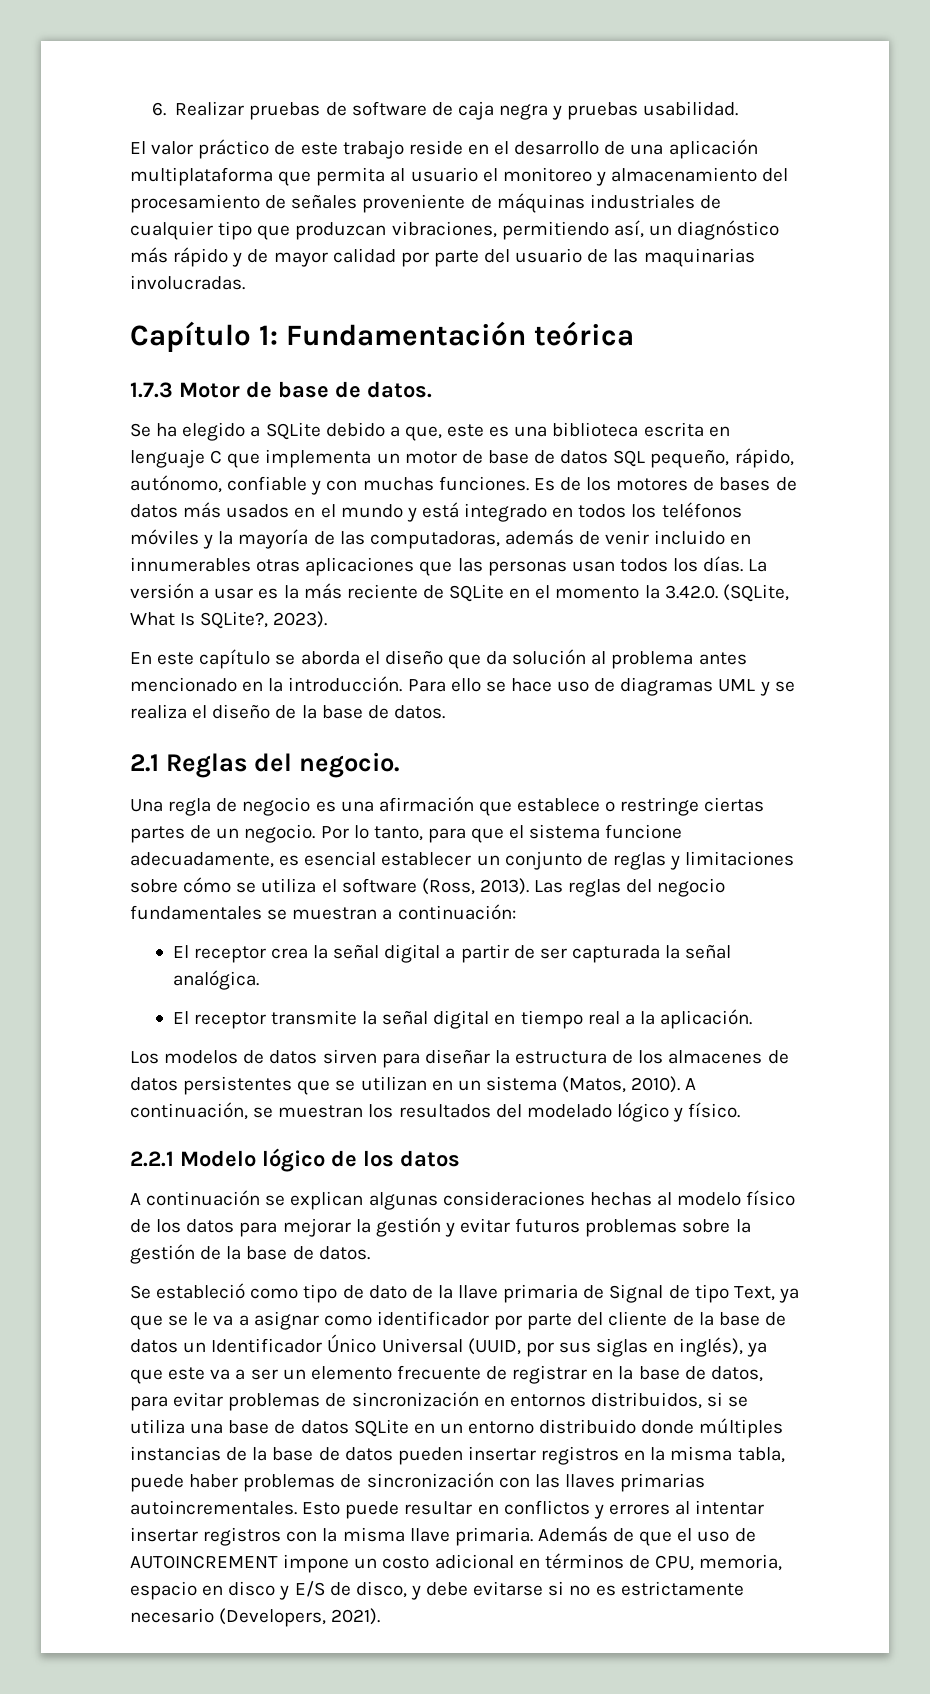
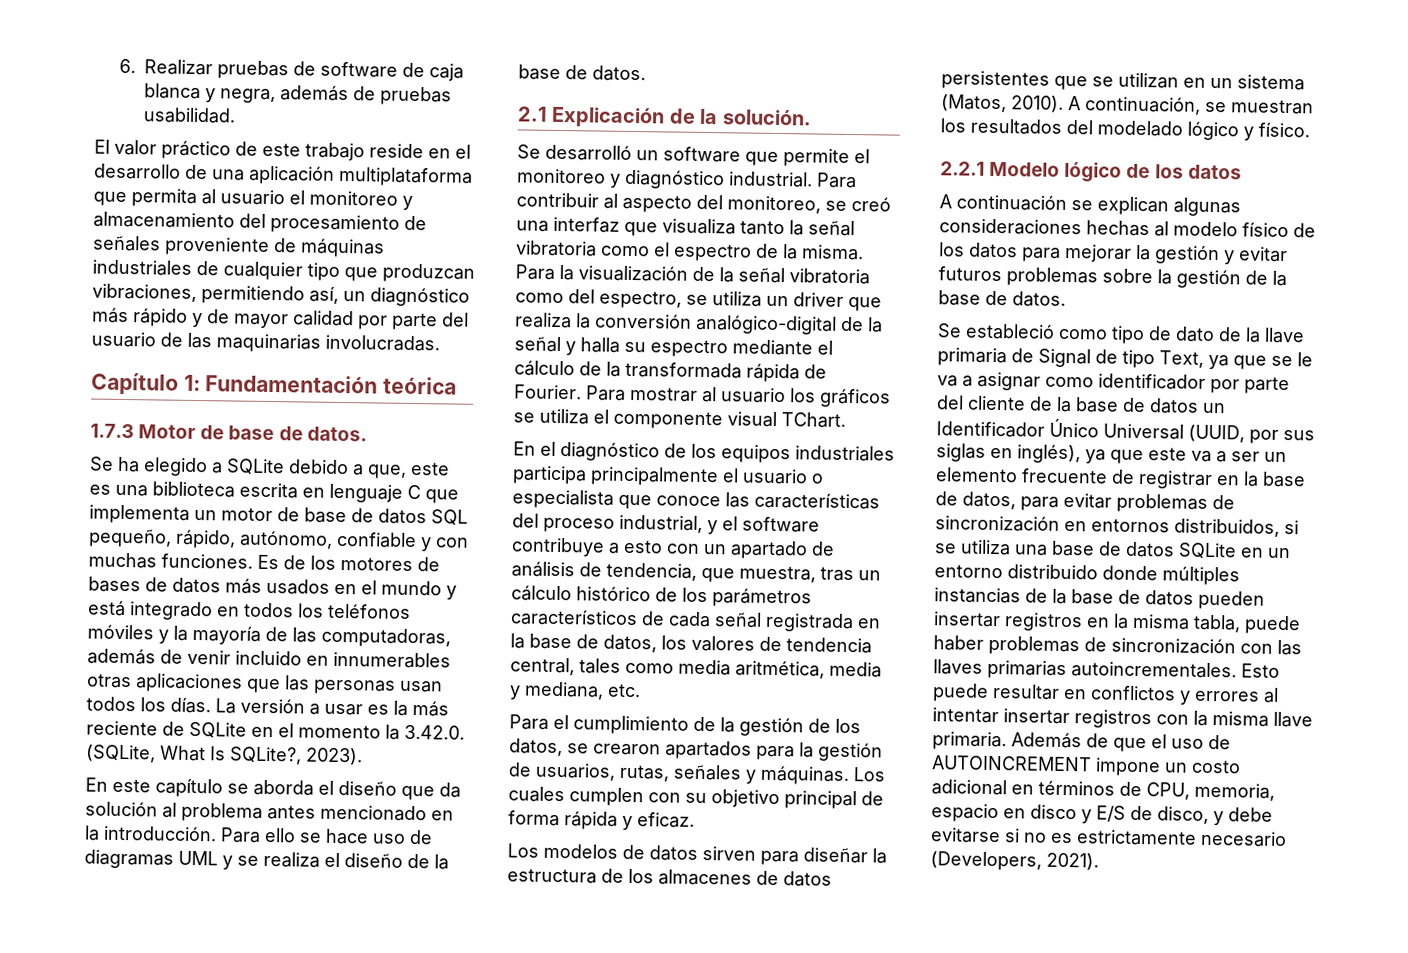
- 6. Realizar pruebas de software de caja negra y pruebas usabilidad.
+ 6. Realizar pruebas de software de caja blanca y negra, además de pruebas usabilidad.
- 2.1 Reglas del negocio.
- Una regla de negocio es una afirmación que establece o restringe ciertas partes de un negocio. Por lo tanto, para que el sistema funcione adecuadamente, es esencial establecer un conjunto de reglas y limitaciones sobre cómo se utiliza el software (Ross, 2013). Las reglas del negocio fundamentales se muestran a continuación:
- El receptor crea la señal digital a partir de ser capturada la señal analógica.
- El receptor transmite la señal digital en tiempo real a la aplicación.
+ 2.1 Explicación de la solución.
+ Se desarrolló un software que permite el monitoreo y diagnóstico industrial. Para contribuir al aspecto del monitoreo, se creó una interfaz que visualiza tanto la señal vibratoria como el espectro de la misma. Para la visualización de la señal vibratoria como del espectro, se utiliza un driver que realiza la conversión analógico-digital de la señal y halla su espectro mediante el cálculo de la transformada rápida de Fourier. Para mostrar al usuario los gráficos se utiliza el componente visual TChart.
+ En el diagnóstico de los equipos industriales participa principalmente el usuario o especialista que conoce las características del proceso industrial, y el software contribuye a esto con un apartado de análisis de tendencia, que muestra, tras un cálculo histórico de los parámetros característicos de cada señal registrada en la base de datos, los valores de tendencia central, tales como media aritmética, media y mediana, etc.
+ Para el cumplimiento de la gestión de los datos, se crearon apartados para la gestión de usuarios, rutas, señales y máquinas. Los cuales cumplen con su objetivo principal de forma rápida y eficaz.

